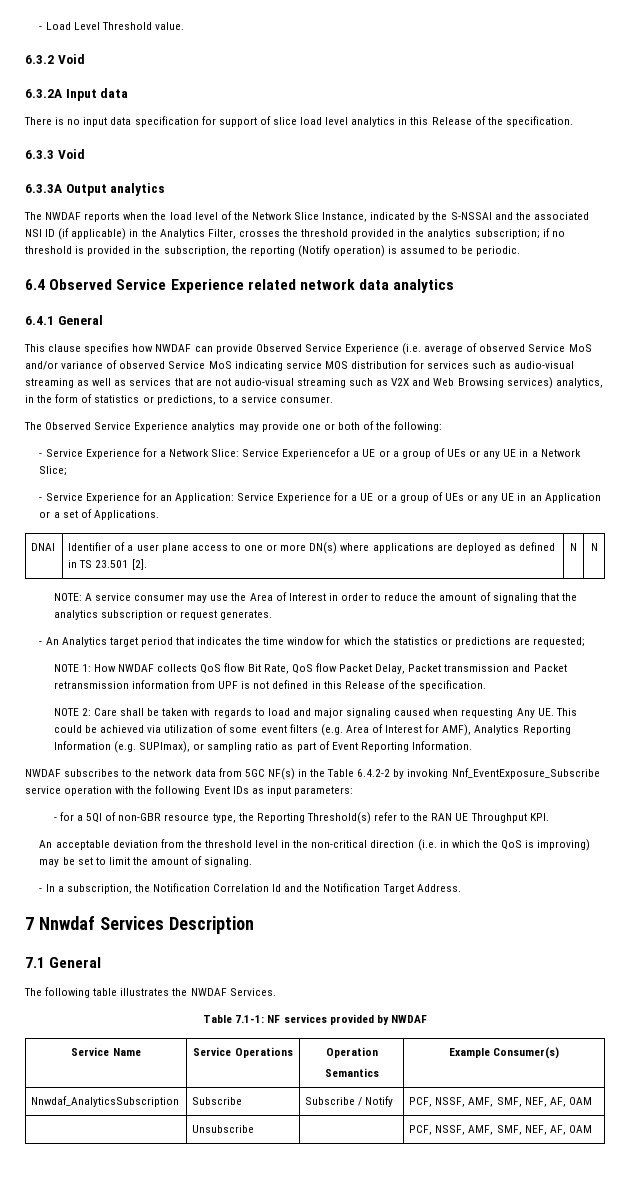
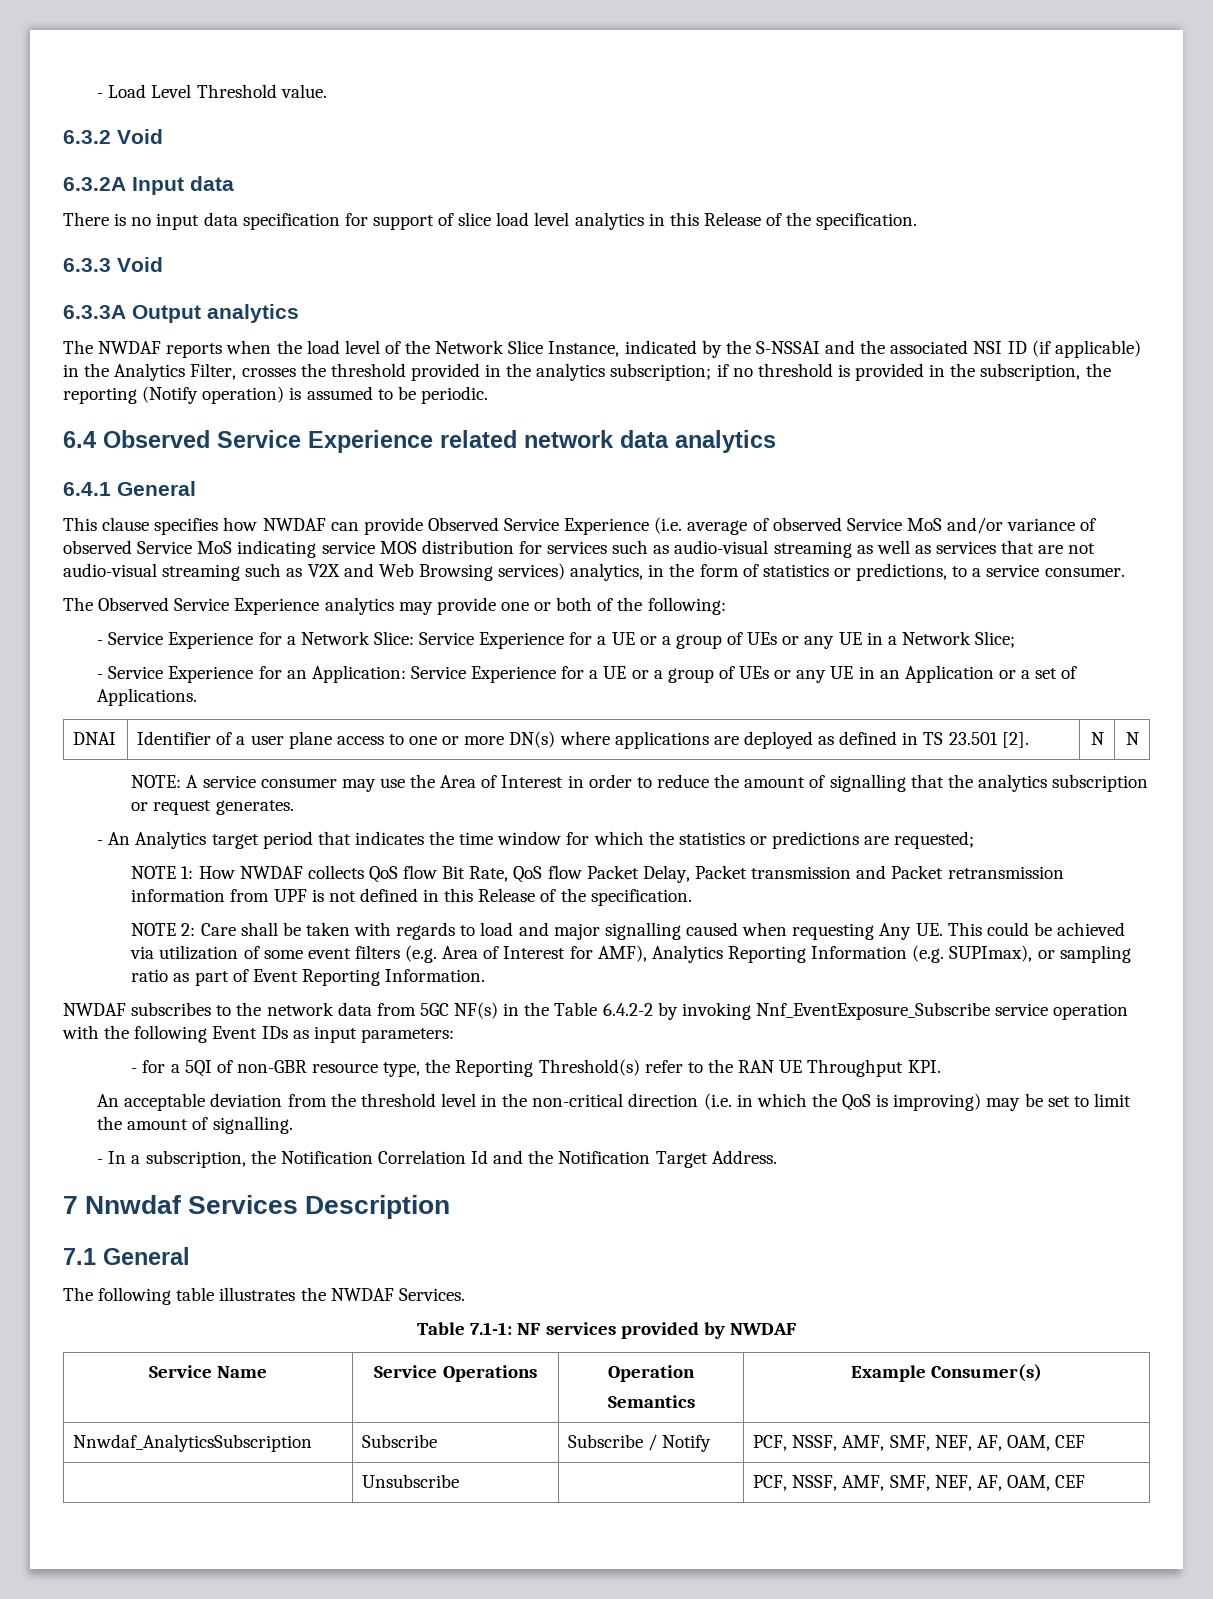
- - Service Experience for a Network Slice: Service Experiencefor a UE or a group of UEs or any UE in a Network Slice;
+ - Service Experience for a Network Slice: Service Experience for a UE or a group of UEs or any UE in a Network Slice;
- NOTE: A service consumer may use the Area of Interest in order to reduce the amount of signaling that the analytics subscription or request generates.
+ NOTE: A service consumer may use the Area of Interest in order to reduce the amount of signalling that the analytics subscription or request generates.
- NOTE 2: Care shall be taken with regards to load and major signaling caused when requesting Any UE. This could be achieved via utilization of some event filters (e.g. Area of Interest for AMF), Analytics Reporting Information (e.g. SUPImax), or sampling ratio as part of Event Reporting Information.
+ NOTE 2: Care shall be taken with regards to load and major signalling caused when requesting Any UE. This could be achieved via utilization of some event filters (e.g. Area of Interest for AMF), Analytics Reporting Information (e.g. SUPImax), or sampling ratio as part of Event Reporting Information.
- An acceptable deviation from the threshold level in the non-critical direction (i.e. in which the QoS is improving) may be set to limit the amount of signaling.
+ An acceptable deviation from the threshold level in the non-critical direction (i.e. in which the QoS is improving) may be set to limit the amount of signalling.
- Nnwdaf_AnalyticsSubscription | Subscribe | Subscribe / Notify | PCF, NSSF, AMF, SMF, NEF, AF, OAM
+ Nnwdaf_AnalyticsSubscription | Subscribe | Subscribe / Notify | PCF, NSSF, AMF, SMF, NEF, AF, OAM, CEF
- | Unsubscribe | | PCF, NSSF, AMF, SMF, NEF, AF, OAM
+ | Unsubscribe | | PCF, NSSF, AMF, SMF, NEF, AF, OAM, CEF

